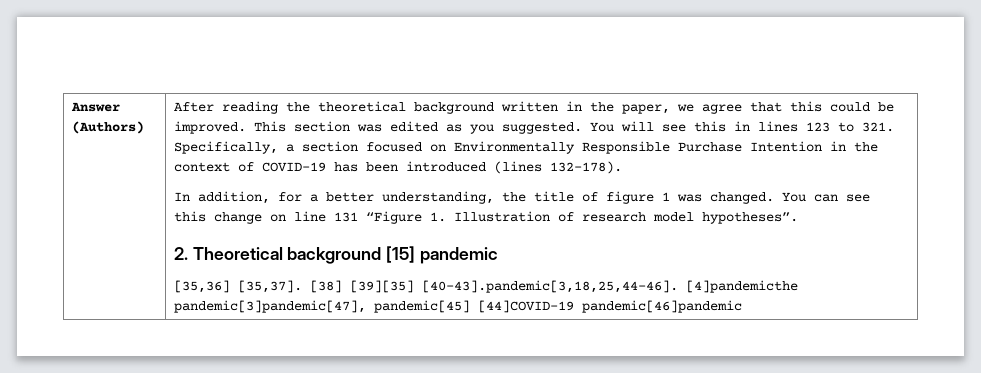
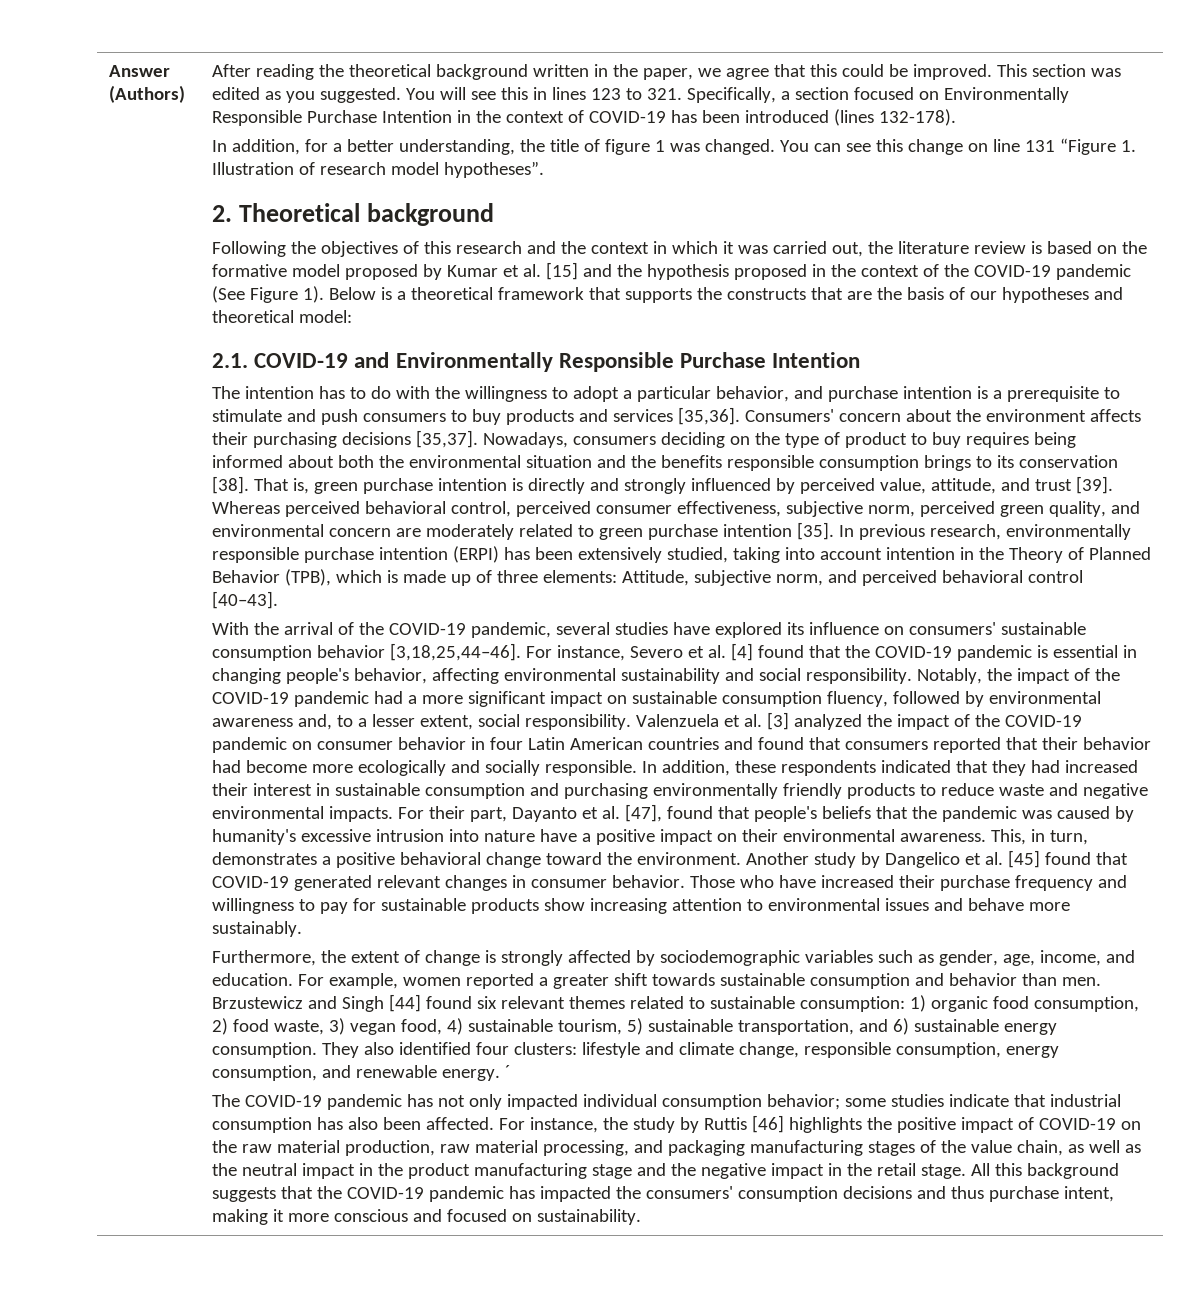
- 2. Theoretical background [15] pandemic
- [35,36] [35,37]. [38] [39][35] [40–43].pandemic[3,18,25,44–46]. [4]pandemicthe pandemic[3]pandemic[47], pandemic[45] [44]COVID-19 pandemic[46]pandemic
+ 2. Theoretical background
+ Following the objectives of this research and the context in which it was carried out, the literature review is based on the formative model proposed by Kumar et al. [15] and the hypothesis proposed in the context of the COVID-19 pandemic (See Figure 1). Below is a theoretical framework that supports the constructs that are the basis of our hypotheses and theoretical model:
+ 2.1. COVID-19 and Environmentally Responsible Purchase Intention
+ The intention has to do with the willingness to adopt a particular behavior, and purchase intention is a prerequisite to stimulate and push consumers to buy products and services [35,36]. Consumers' concern about the environment affects their purchasing decisions [35,37]. Nowadays, consumers deciding on the type of product to buy requires being informed about both the environmental situation and the benefits responsible consumption brings to its conservation [38]. That is, green purchase intention is directly and strongly influenced by perceived value, attitude, and trust [39]. Whereas perceived behavioral control, perceived consumer effectiveness, subjective norm, perceived green quality, and environmental concern are moderately related to green purchase intention [35]. In previous research, environmentally responsible purchase intention (ERPI) has been extensively studied, taking into account intention in the Theory of Planned Behavior (TPB), which is made up of three elements: Attitude, subjective norm, and perceived behavioral control [40–43].
+ With the arrival of the COVID-19 pandemic, several studies have explored its influence on consumers' sustainable consumption behavior [3,18,25,44–46]. For instance, Severo et al. [4] found that the COVID-19 pandemic is essential in changing people's behavior, affecting environmental sustainability and social responsibility. Notably, the impact of the COVID-19 pandemic had a more significant impact on sustainable consumption fluency, followed by environmental awareness and, to a lesser extent, social responsibility. Valenzuela et al. [3] analyzed the impact of the COVID-19 pandemic on consumer behavior in four Latin American countries and found that consumers reported that their behavior had become more ecologically and socially responsible. In addition, these respondents indicated that they had increased their interest in sustainable consumption and purchasing environmentally friendly products to reduce waste and negative environmental impacts. For their part, Dayanto et al. [47], found that people's beliefs that the pandemic was caused by humanity's excessive intrusion into nature have a positive impact on their environmental awareness. This, in turn, demonstrates a positive behavioral change toward the environment. Another study by Dangelico et al. [45] found that COVID-19 generated relevant changes in consumer behavior. Those who have increased their purchase frequency and willingness to pay for sustainable products show increasing attention to environmental issues and behave more sustainably.
+ Furthermore, the extent of change is strongly affected by sociodemographic variables such as gender, age, income, and education. For example, women reported a greater shift towards sustainable consumption and behavior than men. Brzustewicz and Singh [44] found six relevant themes related to sustainable consumption: 1) organic food consumption, 2) food waste, 3) vegan food, 4) sustainable tourism, 5) sustainable transportation, and 6) sustainable energy consumption. They also identified four clusters: lifestyle and climate change, responsible consumption, energy consumption, and renewable energy. ´
+ The COVID-19 pandemic has not only impacted individual consumption behavior; some studies indicate that industrial consumption has also been affected. For instance, the study by Ruttis [46] highlights the positive impact of COVID-19 on the raw material production, raw material processing, and packaging manufacturing stages of the value chain, as well as the neutral impact in the product manufacturing stage and the negative impact in the retail stage. All this background suggests that the COVID-19 pandemic has impacted the consumers' consumption decisions and thus purchase intent, making it more conscious and focused on sustainability.

